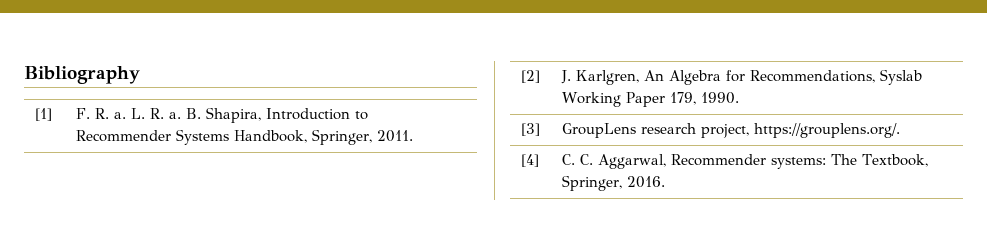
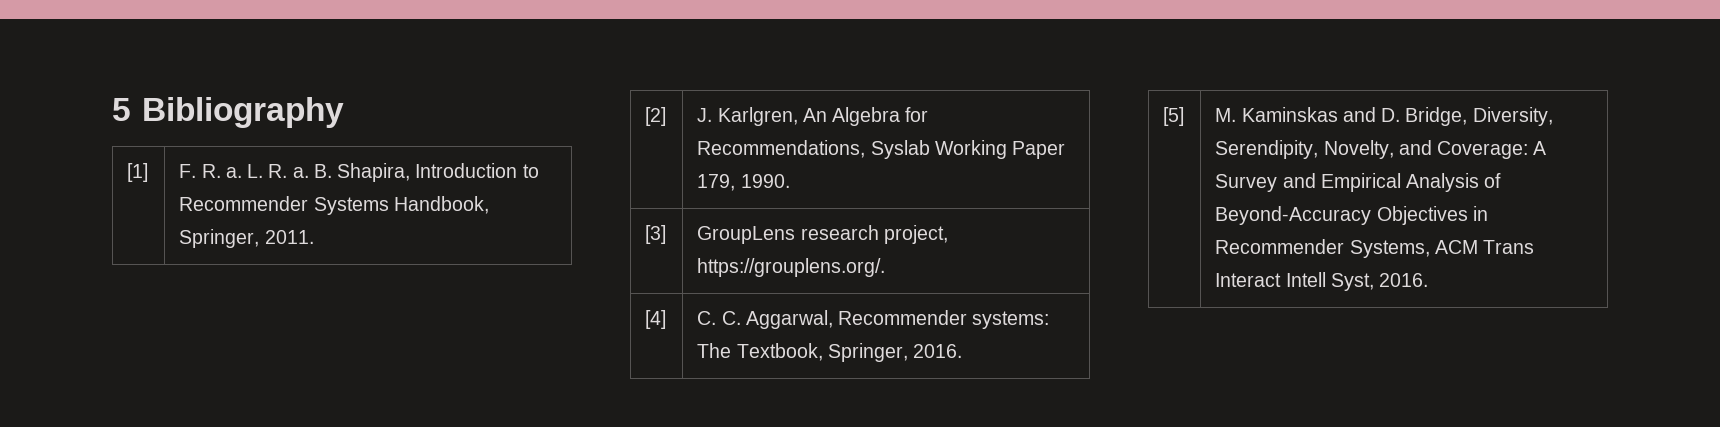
- Bibliography
+ 5 Bibliography
+ [5] | M. Kaminskas and D. Bridge, Diversity, Serendipity, Novelty, and Coverage: A Survey and Empirical Analysis of Beyond-Accuracy Objectives in Recommender Systems, ACM Trans Interact Intell Syst, 2016.

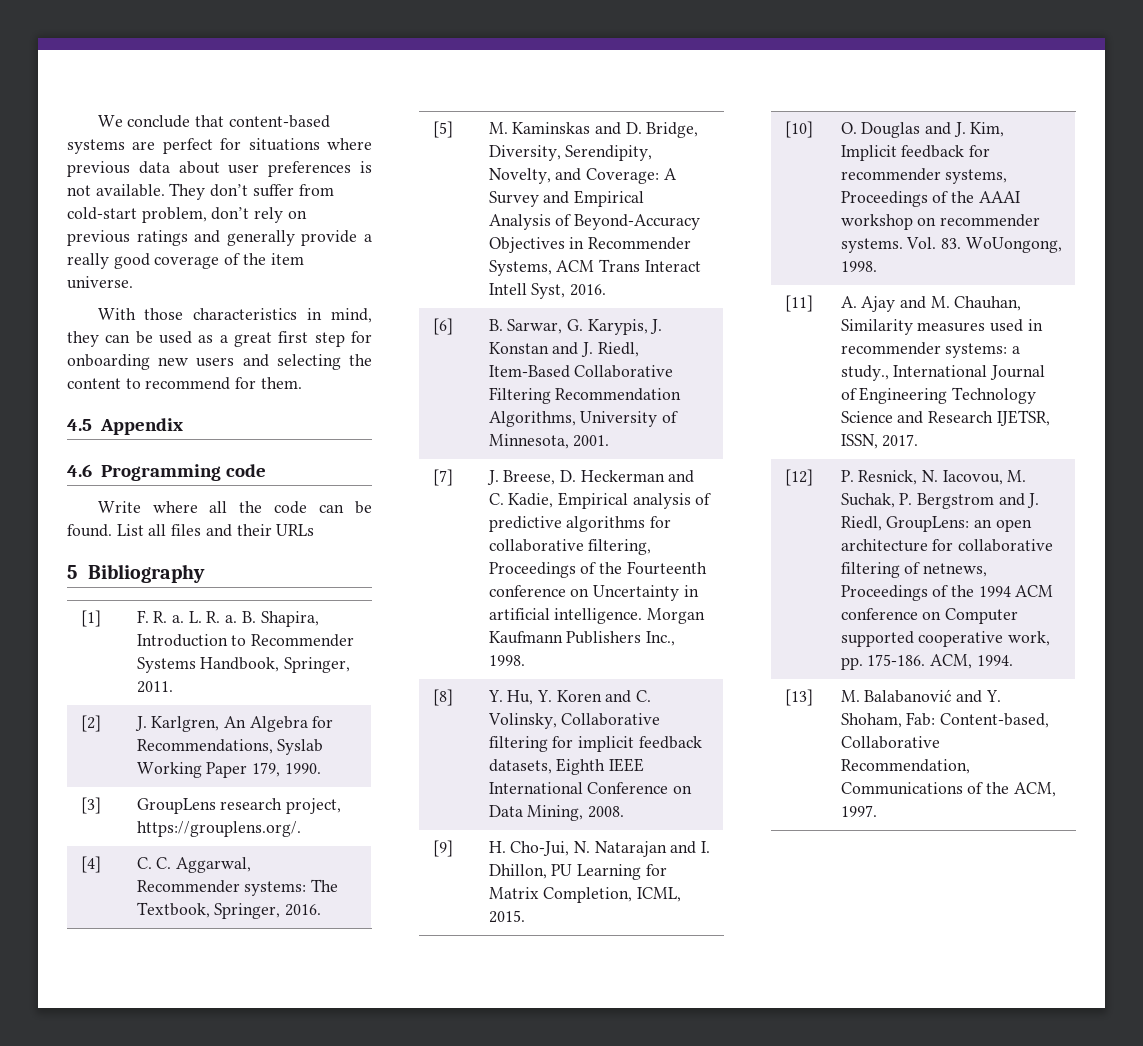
+ We conclude that content-based systems are perfect for situations where previous data about user preferences is not available. They don’t suffer from cold-start problem, don’t rely on previous ratings and generally provide a really good coverage of the item universe.
+ With those characteristics in mind, they can be used as a great first step for onboarding new users and selecting the content to recommend for them.
+ 4.5 Appendix
+ 4.6 Programming code
+ Write where all the code can be found. List all files and their URLs
+ [6] | B. Sarwar, G. Karypis, J. Konstan and J. Riedl, Item-Based Collaborative Filtering Recommendation Algorithms, University of Minnesota, 2001.
+ [7] | J. Breese, D. Heckerman and C. Kadie, Empirical analysis of predictive algorithms for collaborative filtering, Proceedings of the Fourteenth conference on Uncertainty in artificial intelligence. Morgan Kaufmann Publishers Inc., 1998.
+ [8] | Y. Hu, Y. Koren and C. Volinsky, Collaborative filtering for implicit feedback datasets, Eighth IEEE International Conference on Data Mining, 2008.
+ [9] | H. Cho-Jui, N. Natarajan and I. Dhillon, PU Learning for Matrix Completion, ICML, 2015.
+ [10] | O. Douglas and J. Kim, Implicit feedback for recommender systems, Proceedings of the AAAI workshop on recommender systems. Vol. 83. WoUongong, 1998.
+ [11] | A. Ajay and M. Chauhan, Similarity measures used in recommender systems: a study., International Journal of Engineering Technology Science and Research IJETSR, ISSN, 2017.
+ [12] | P. Resnick, N. Iacovou, M. Suchak, P. Bergstrom and J. Riedl, GroupLens: an open architecture for collaborative filtering of netnews, Proceedings of the 1994 ACM conference on Computer supported cooperative work, pp. 175-186. ACM, 1994.
+ [13] | M. Balabanović and Y. Shoham, Fab: Content-based, Collaborative Recommendation, Communications of the ACM, 1997.

